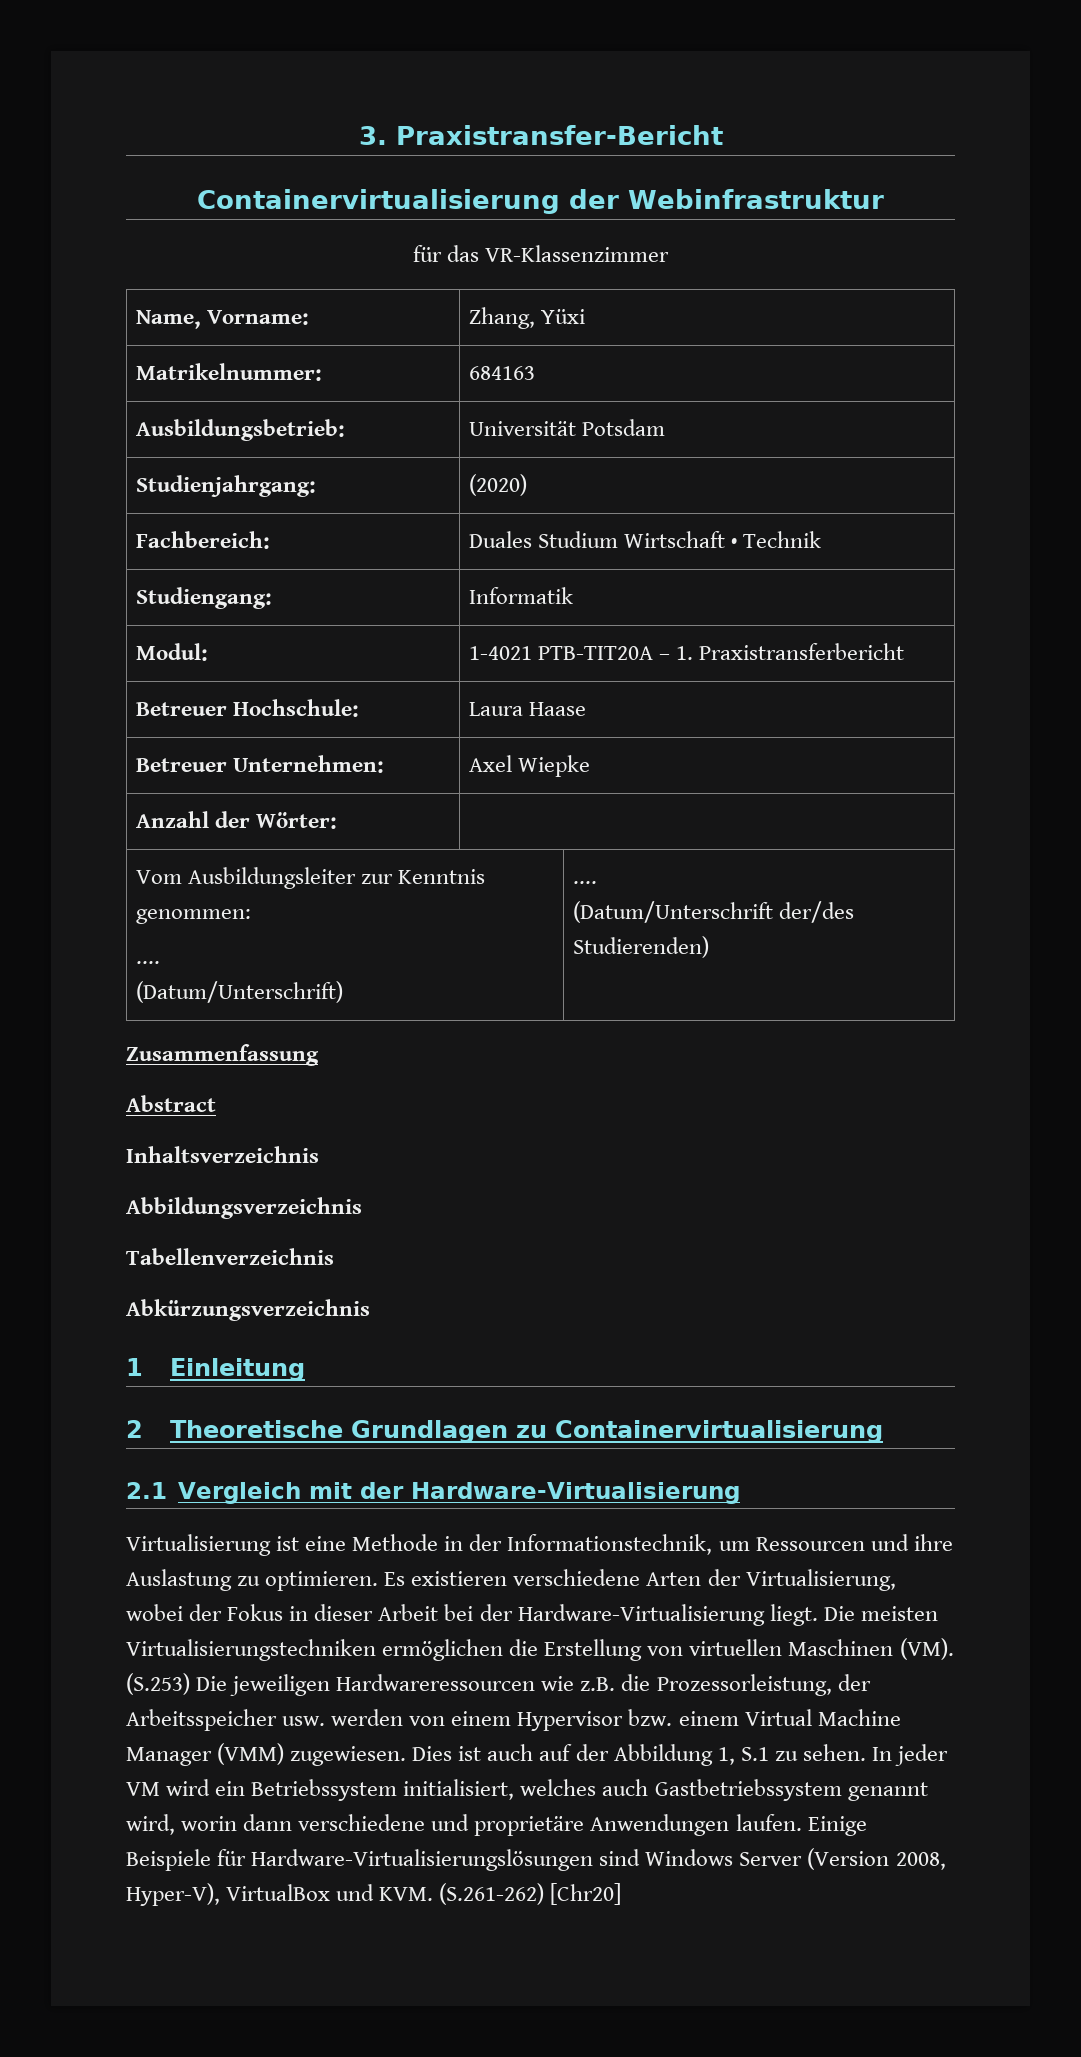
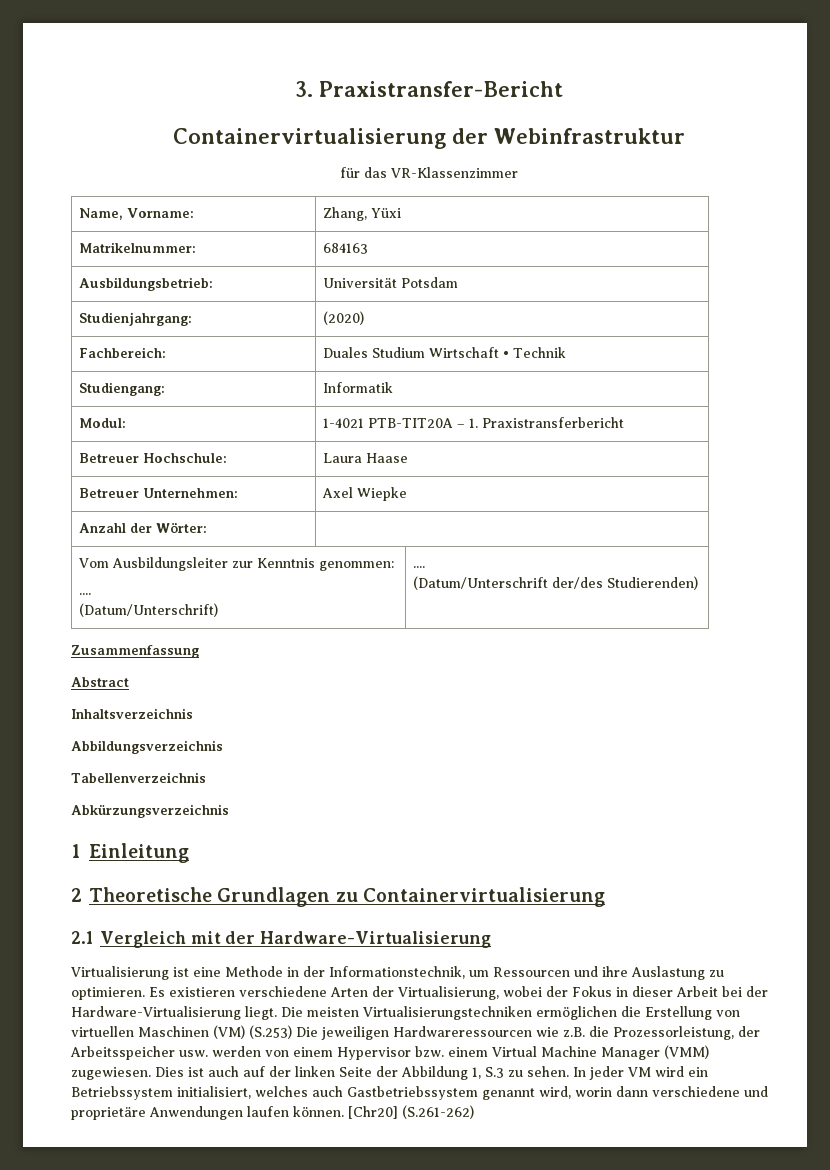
- Die meisten Virtualisierungstechniken ermöglichen die Erstellung von virtuellen Maschinen (VM). (S.253) Die jeweiligen Hardwareressourcen wie z.B. die Prozessorleistung, der Arbeitsspeicher usw. werden von einem Hypervisor bzw. einem Virtual Machine Manager (VMM) zugewiesen.
+ Die meisten Virtualisierungstechniken ermöglichen die Erstellung von virtuellen Maschinen (VM) (S.253) Die jeweiligen Hardwareressourcen wie z.B. die Prozessorleistung, der Arbeitsspeicher usw. werden von einem Hypervisor bzw. einem Virtual Machine Manager (VMM) zugewiesen.
- Dies ist auch auf der Abbildung 1, S.1 zu sehen.
+ Dies ist auch auf der linken Seite der Abbildung 1, S.3 zu sehen.
- In jeder VM wird ein Betriebssystem initialisiert, welches auch Gastbetriebssystem genannt wird, worin dann verschiedene und proprietäre Anwendungen laufen. Einige Beispiele für Hardware-Virtualisierungslösungen sind Windows Server (Version 2008, Hyper-V), VirtualBox und KVM. (S.261-262) [Chr20]
+ In jeder VM wird ein Betriebssystem initialisiert, welches auch Gastbetriebssystem genannt wird, worin dann verschiedene und proprietäre Anwendungen laufen können. [Chr20] (S.261-262)

